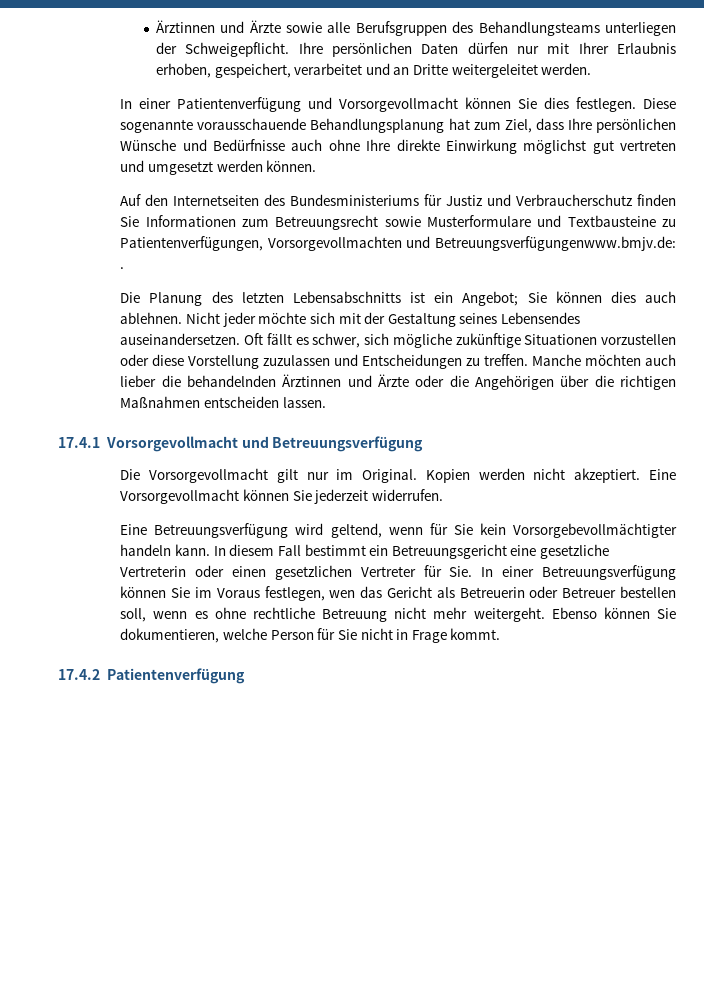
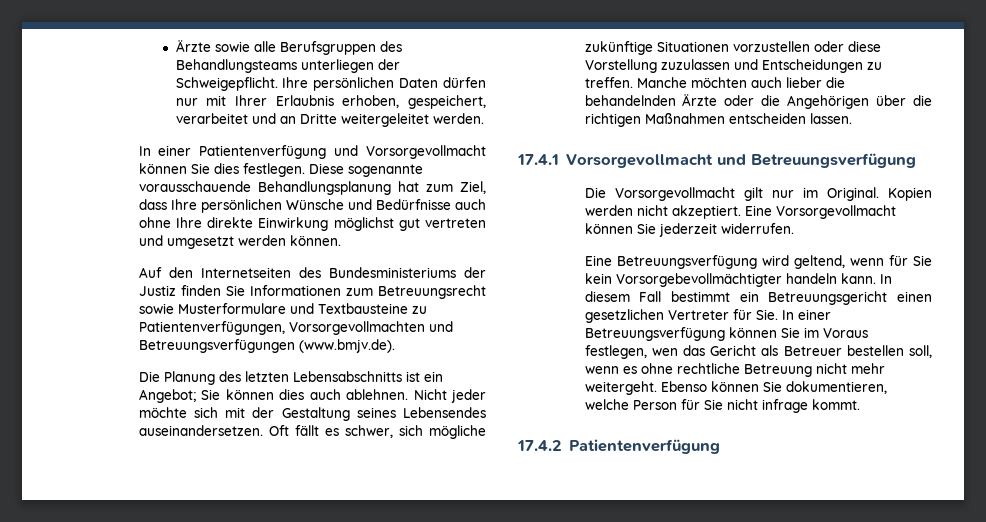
- Ärztinnen und Ärzte sowie alle Berufsgruppen des Behandlungsteams unterliegen der Schweigepflicht.
+ Ärzte sowie alle Berufsgruppen des Behandlungsteams unterliegen der Schweigepflicht.
- Auf den Internetseiten des Bundesministeriums für Justiz und Verbraucherschutz finden Sie Informationen zum Betreuungsrecht sowie Musterformulare und Textbausteine zu Patientenverfügungen, Vorsorgevollmachten und Betreuungsverfügungenwww.bmjv.de: .
+ Auf den Internetseiten des Bundesministeriums der Justiz finden Sie Informationen zum Betreuungsrecht sowie Musterformulare und Textbausteine zu Patientenverfügungen, Vorsorgevollmachten und Betreuungsverfügungen (www.bmjv.de).
- Manche möchten auch lieber die behandelnden Ärztinnen und Ärzte oder die Angehörigen über die richtigen Maßnahmen entscheiden lassen.
+ Manche möchten auch lieber die behandelnden Ärzte oder die Angehörigen über die richtigen Maßnahmen entscheiden lassen.
- In diesem Fall bestimmt ein Betreuungsgericht eine gesetzliche Vertreterin oder einen gesetzlichen Vertreter für Sie. In einer Betreuungsverfügung können Sie im Voraus festlegen, wen das Gericht als Betreuerin oder Betreuer bestellen soll, wenn es ohne rechtliche Betreuung nicht mehr weitergeht.
+ In diesem Fall bestimmt ein Betreuungsgericht einen gesetzlichen Vertreter für Sie. In einer Betreuungsverfügung können Sie im Voraus festlegen, wen das Gericht als Betreuer bestellen soll, wenn es ohne rechtliche Betreuung nicht mehr weitergeht.
- Ebenso können Sie dokumentieren, welche Person für Sie nicht in Frage kommt.
+ Ebenso können Sie dokumentieren, welche Person für Sie nicht infrage kommt.

